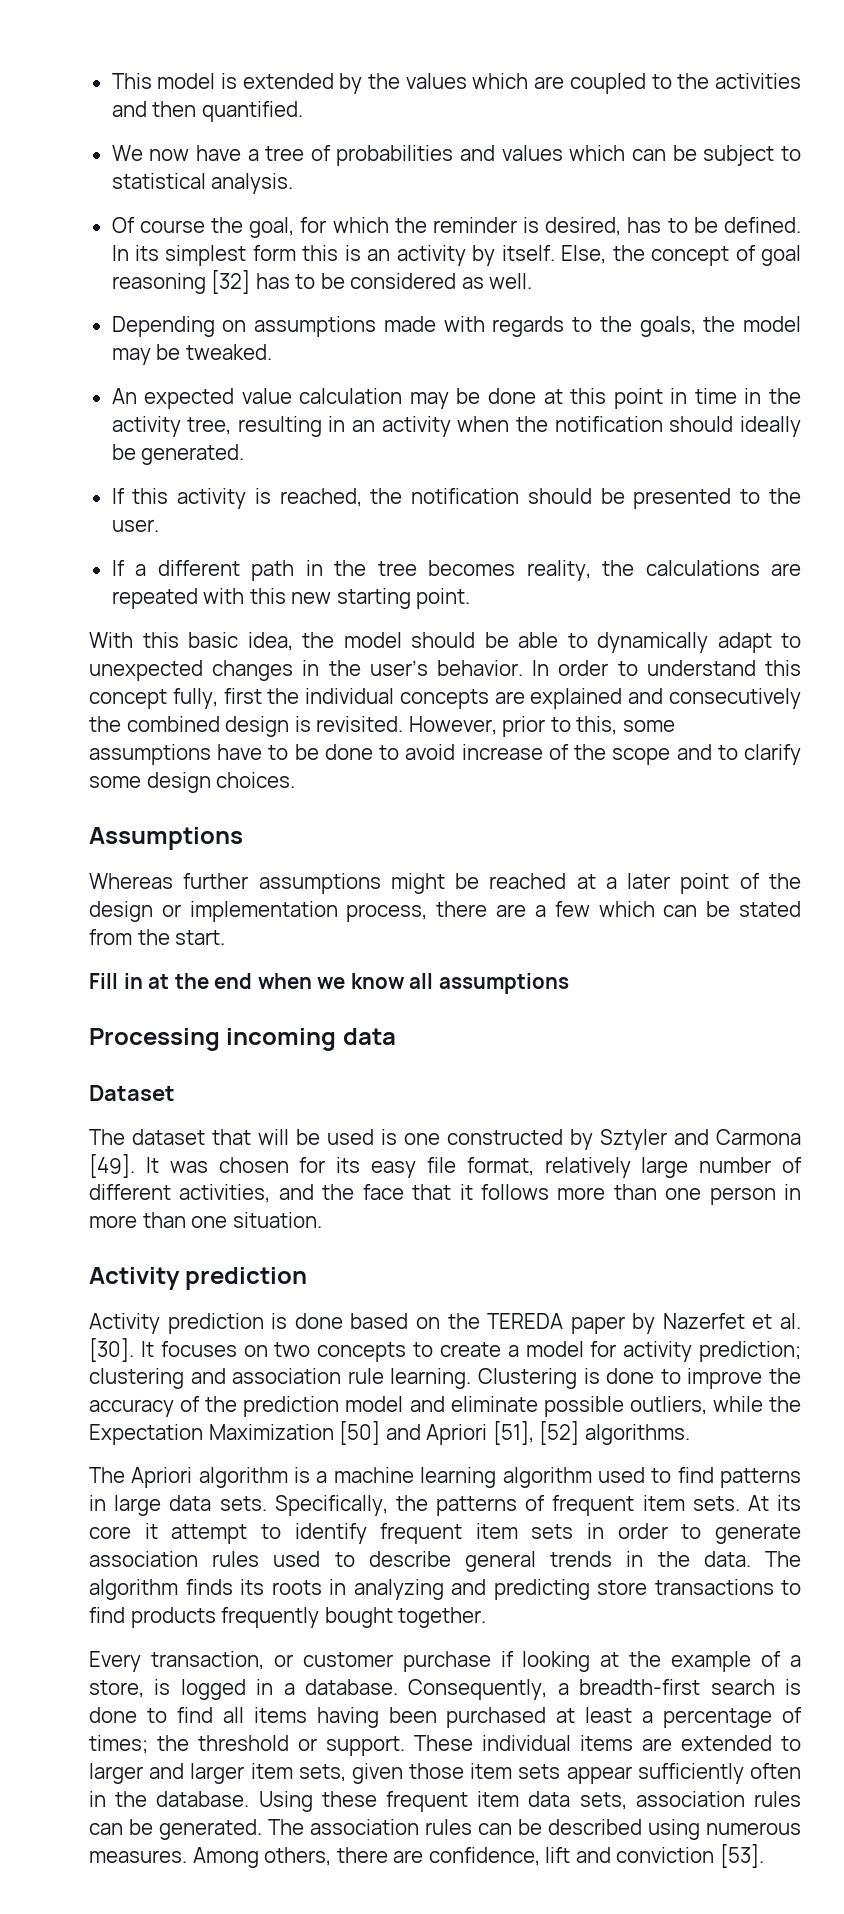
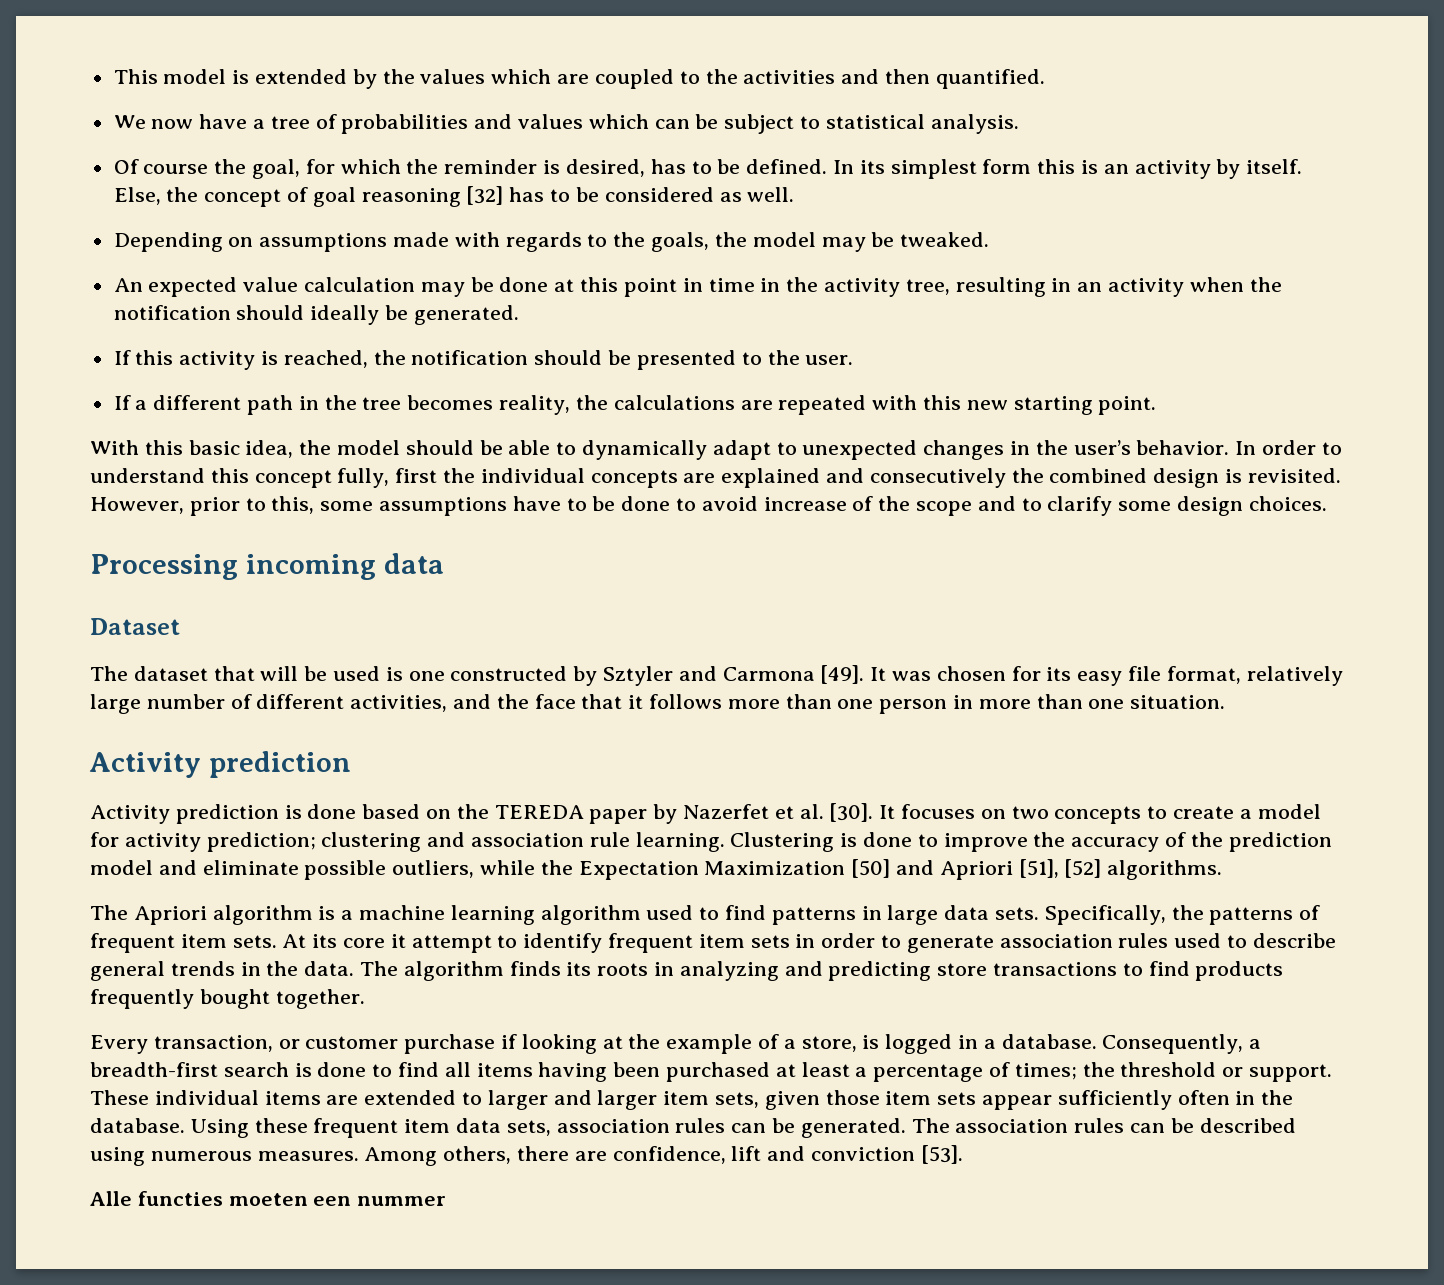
- Assumptions
- Whereas further assumptions might be reached at a later point of the design or implementation process, there are a few which can be stated from the start.
- Fill in at the end when we know all assumptions
+ Alle functies moeten een nummer

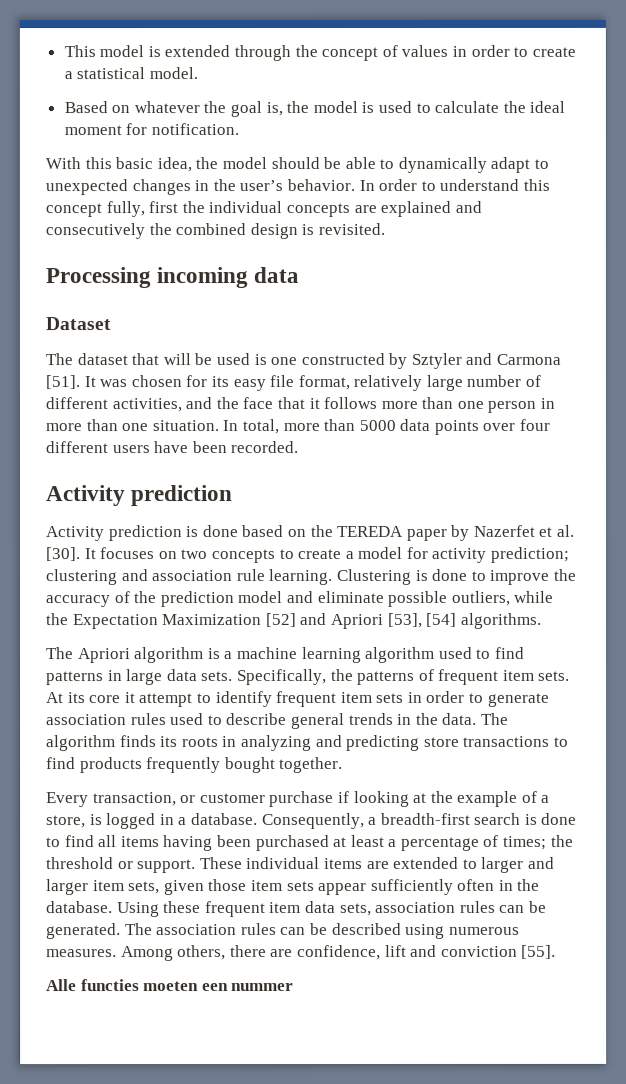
- This model is extended by the values which are coupled to the activities and then quantified.
- We now have a tree of probabilities and values which can be subject to statistical analysis.
- Of course the goal, for which the reminder is desired, has to be defined. In its simplest form this is an activity by itself. Else, the concept of goal reasoning [32] has to be considered as well.
- Depending on assumptions made with regards to the goals, the model may be tweaked.
- An expected value calculation may be done at this point in time in the activity tree, resulting in an activity when the notification should ideally be generated.
- If this activity is reached, the notification should be presented to the user.
- If a different path in the tree becomes reality, the calculations are repeated with this new starting point.
+ This model is extended through the concept of values in order to create a statistical model.
+ Based on whatever the goal is, the model is used to calculate the ideal moment for notification.
- However, prior to this, some assumptions have to be done to avoid increase of the scope and to clarify some design choices.
- The dataset that will be used is one constructed by Sztyler and Carmona [49].
+ The dataset that will be used is one constructed by Sztyler and Carmona [51].
+ In total, more than 5000 data points over four different users have been recorded.
- Clustering is done to improve the accuracy of the prediction model and eliminate possible outliers, while the Expectation Maximization [50] and Apriori [51], [52] algorithms.
+ Clustering is done to improve the accuracy of the prediction model and eliminate possible outliers, while the Expectation Maximization [52] and Apriori [53], [54] algorithms.
- Among others, there are confidence, lift and conviction [53].
+ Among others, there are confidence, lift and conviction [55].

